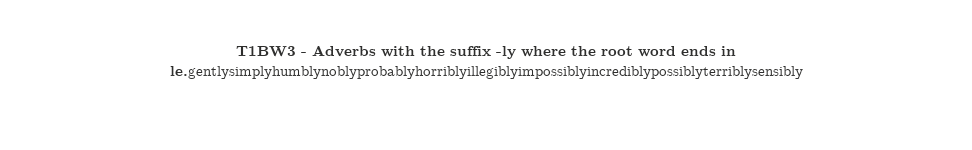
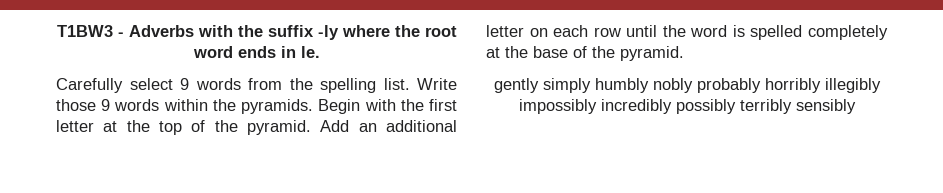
- T1BW3 - Adverbs with the suffix -ly where the root word ends in le.gentlysimplyhumblynoblyprobablyhorriblyillegiblyimpossiblyincrediblypossiblyterriblysensibly
+ T1BW3 - Adverbs with the suffix -ly where the root word ends in le.
+ Carefully select 9 words from the spelling list. Write those 9 words within the pyramids. Begin with the first letter at the top of the pyramid. Add an additional letter on each row until the word is spelled completely at the base of the pyramid.
+ gently simply humbly nobly probably horribly illegibly impossibly incredibly possibly terribly sensibly

